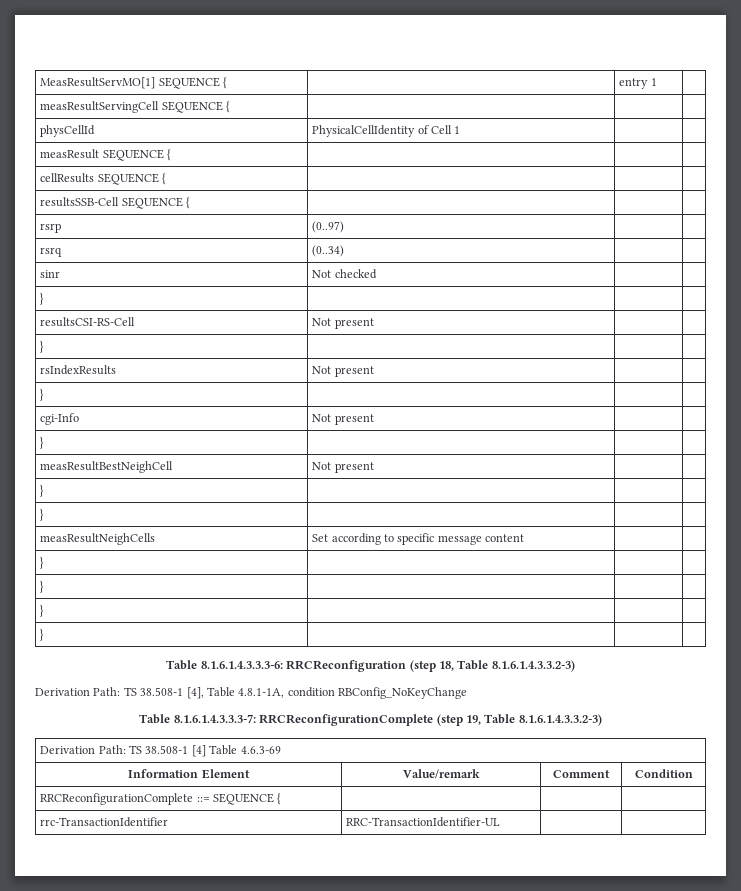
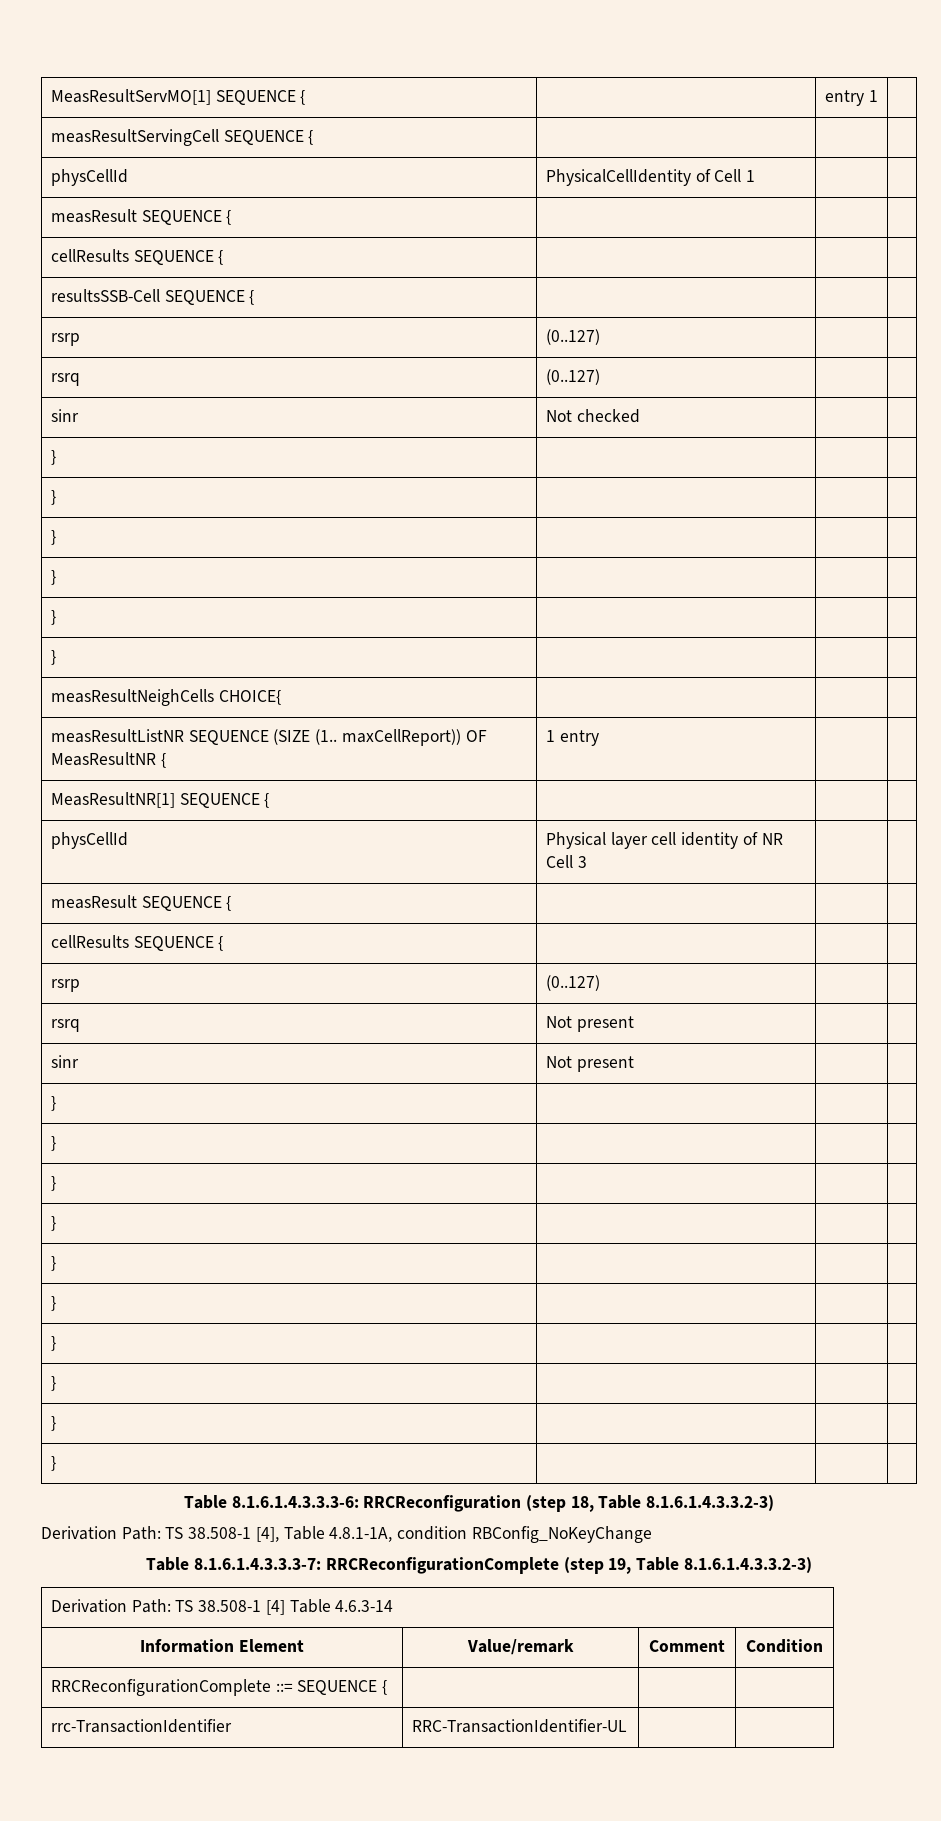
  resultsSSB-Cell SEQUENCE { | | |
- rsrp | (0..97) | |
- rsrq | (0..34) | |
+ rsrp | (0..127) | |
+ rsrq | (0..127) | |
  sinr | Not checked | |
  } | | |
- resultsCSI-RS-Cell | Not present | |
  } | | |
- rsIndexResults | Not present | |
  } | | |
- cgi-Info | Not present | |
  } | | |
- measResultBestNeighCell | Not present | |
+ } | | |
+ } | | |
+ measResultNeighCells CHOICE{ | | |
+ measResultListNR SEQUENCE (SIZE (1.. maxCellReport)) OF MeasResultNR { | 1 entry | |
+ MeasResultNR[1] SEQUENCE { | | |
+ physCellId | Physical layer cell identity of NR Cell 3 | |
+ measResult SEQUENCE { | | |
+ cellResults SEQUENCE { | | |
+ rsrp | (0..127) | |
+ rsrq | Not present | |
+ sinr | Not present | |
  } | | |
  } | | |
- measResultNeighCells | Set according to specific message content | |
+ } | | |
+ } | | |
+ } | | |
+ } | | |
- Derivation Path: TS 38.508-1 [4] Table 4.6.3-69
+ Derivation Path: TS 38.508-1 [4] Table 4.6.3-14

